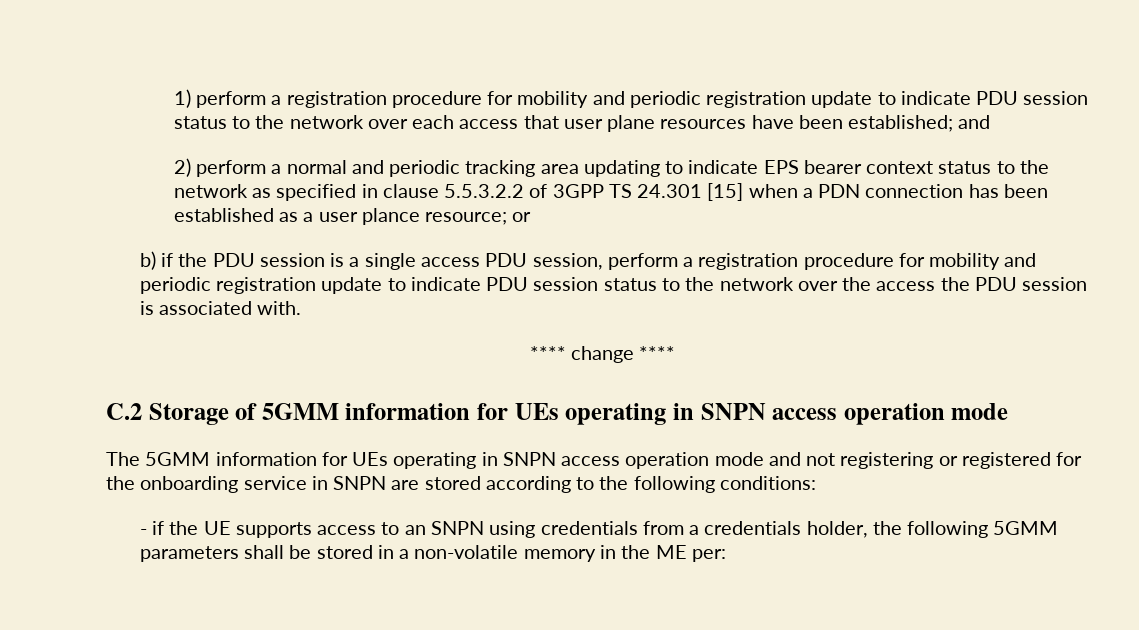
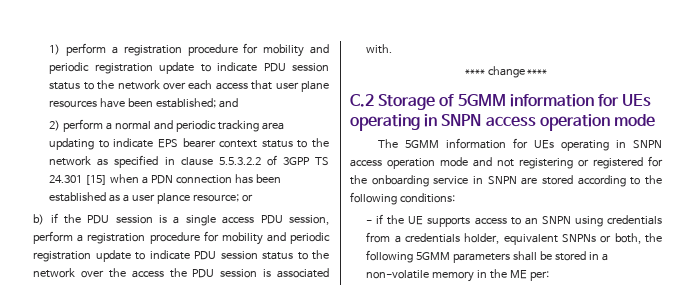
- - if the UE supports access to an SNPN using credentials from a credentials holder, the following 5GMM parameters shall be stored in a non-volatile memory in the ME per:
+ - if the UE supports access to an SNPN using credentials from a credentials holder, equivalent SNPNs or both, the following 5GMM parameters shall be stored in a non-volatile memory in the ME per:

